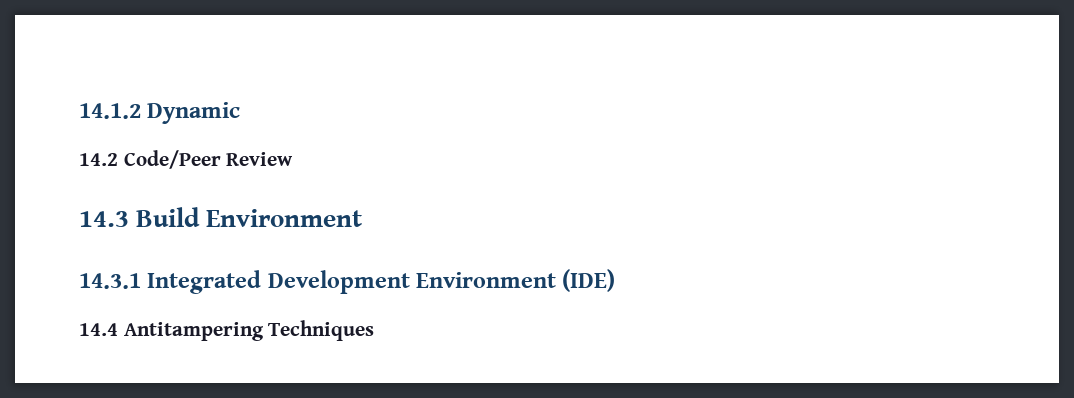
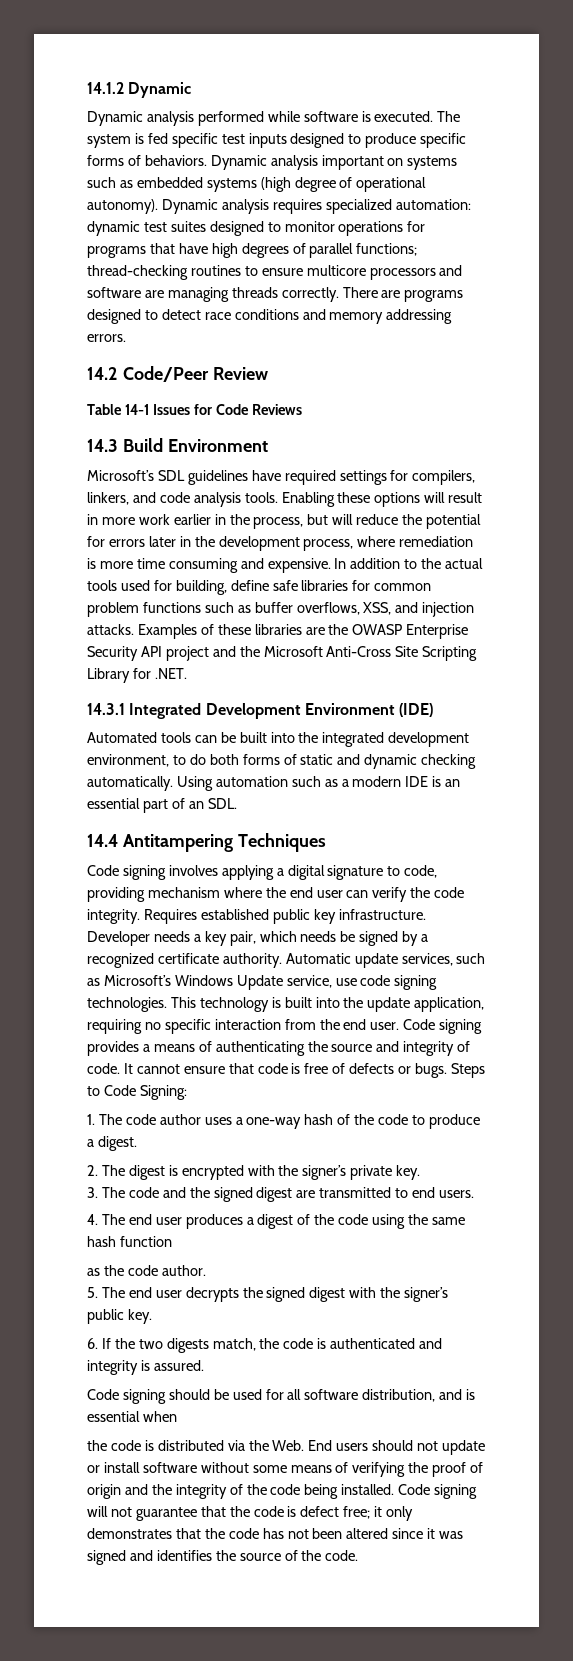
+ Dynamic analysis performed while software is executed. The system is fed specific test inputs designed to produce specific forms of behaviors. Dynamic analysis important on systems such as embedded systems (high degree of operational autonomy). Dynamic analysis requires specialized automation: dynamic test suites designed to monitor operations for programs that have high degrees of parallel functions; thread-checking routines to ensure multicore processors and software are managing threads correctly. There are programs designed to detect race conditions and memory addressing errors.
  14.2 Code/Peer Review
+ Table 14-1 Issues for Code Reviews
  14.3 Build Environment
+ Microsoft’s SDL guidelines have required settings for compilers, linkers, and code analysis tools. Enabling these options will result in more work earlier in the process, but will reduce the potential for errors later in the development process, where remediation is more time consuming and expensive. In addition to the actual tools used for building, define safe libraries for common problem functions such as buffer overflows, XSS, and injection attacks. Examples of these libraries are the OWASP Enterprise Security API project and the Microsoft Anti-Cross Site Scripting Library for .NET.
+ Automated tools can be built into the integrated development environment, to do both forms of static and dynamic checking automatically. Using automation such as a modern IDE is an essential part of an SDL.
  14.4 Antitampering Techniques
+ Code signing involves applying a digital signature to code, providing mechanism where the end user can verify the code integrity. Requires established public key infrastructure. Developer needs a key pair, which needs be signed by a recognized certificate authority. Automatic update services, such as Microsoft’s Windows Update service, use code signing technologies. This technology is built into the update application, requiring no specific interaction from the end user. Code signing provides a means of authenticating the source and integrity of code. It cannot ensure that code is free of defects or bugs. Steps to Code Signing:
+ 1. The code author uses a one-way hash of the code to produce a digest.
+ 2. The digest is encrypted with the signer’s private key.
+ 3. The code and the signed digest are transmitted to end users.
+ 4. The end user produces a digest of the code using the same hash function
+ as the code author.
+ 5. The end user decrypts the signed digest with the signer’s public key.
+ 6. If the two digests match, the code is authenticated and integrity is assured.
+ Code signing should be used for all software distribution, and is essential when
+ the code is distributed via the Web. End users should not update or install software without some means of verifying the proof of origin and the integrity of the code being installed. Code signing will not guarantee that the code is defect free; it only demonstrates that the code has not been altered since it was signed and identifies the source of the code.

